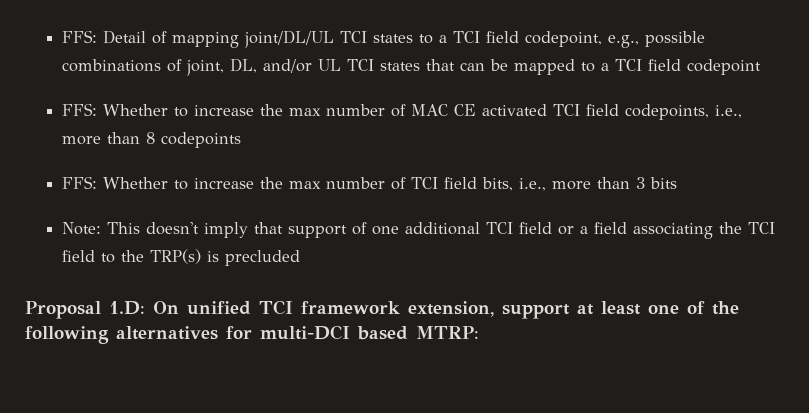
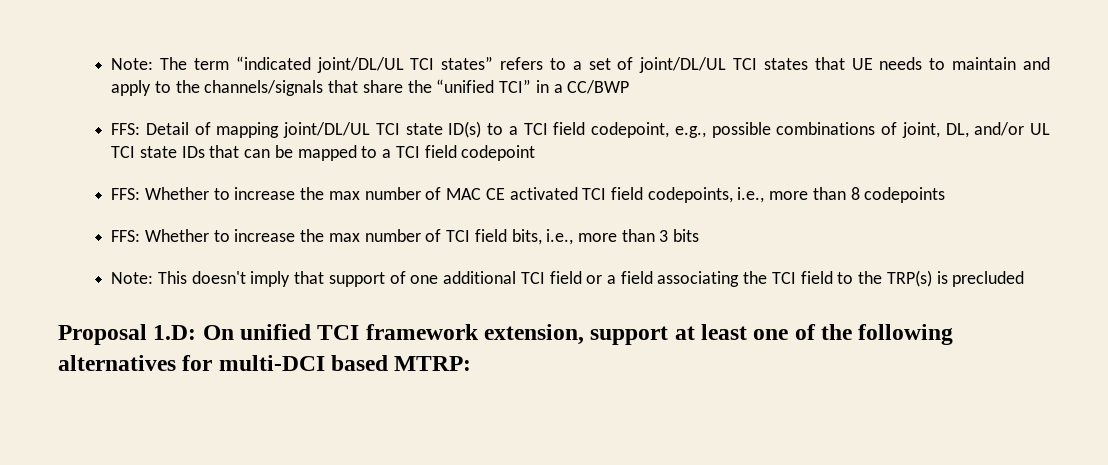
+ Note: The term “indicated joint/DL/UL TCI states” refers to a set of joint/DL/UL TCI states that UE needs to maintain and apply to the channels/signals that share the “unified TCI” in a CC/BWP
- FFS: Detail of mapping joint/DL/UL TCI states to a TCI field codepoint, e.g., possible combinations of joint, DL, and/or UL TCI states that can be mapped to a TCI field codepoint
+ FFS: Detail of mapping joint/DL/UL TCI state ID(s) to a TCI field codepoint, e.g., possible combinations of joint, DL, and/or UL TCI state IDs that can be mapped to a TCI field codepoint

